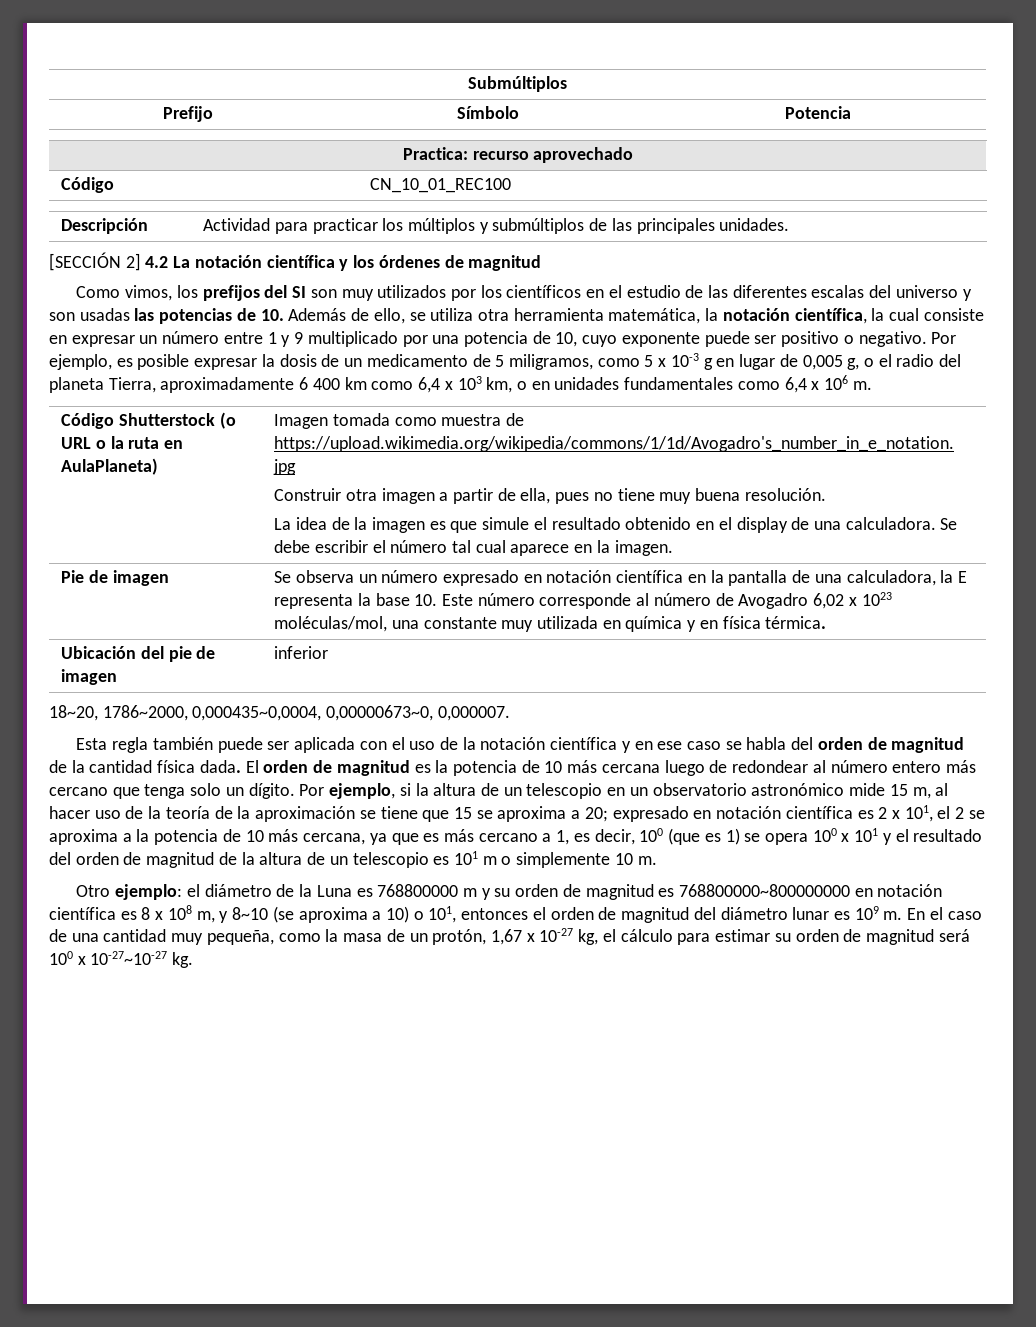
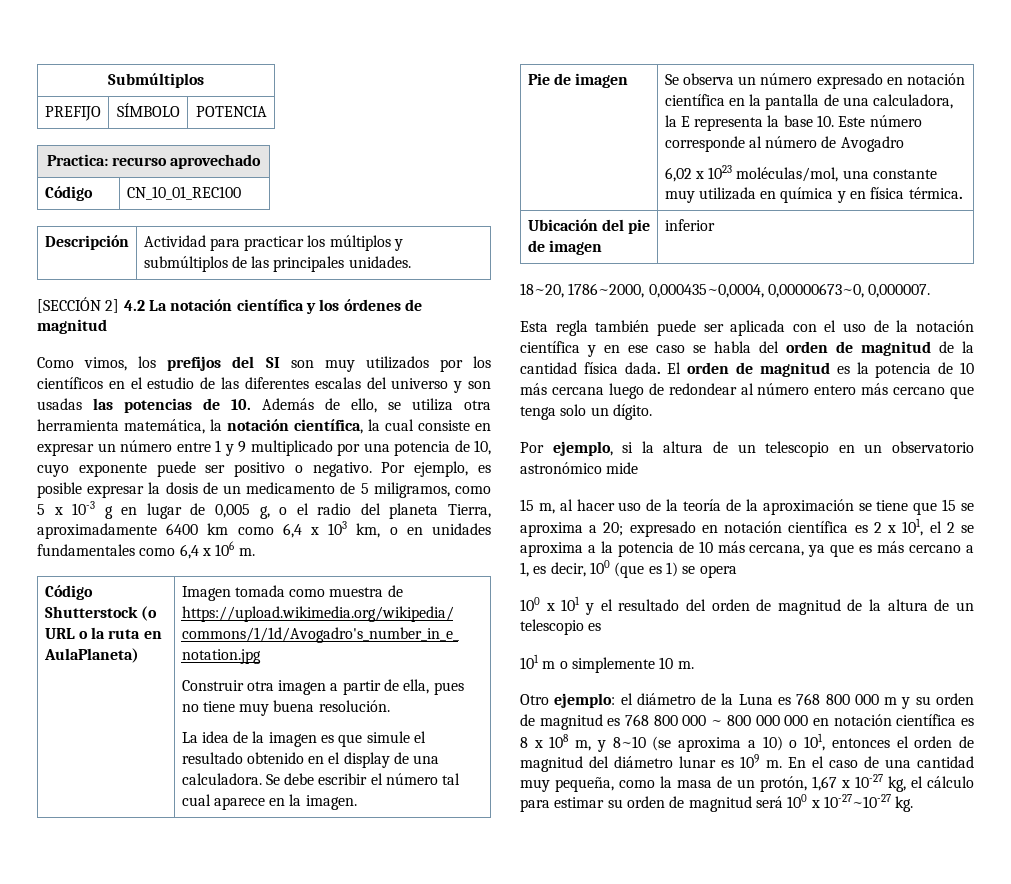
- Prefijo | Símbolo | Potencia
+ PREFIJO | SÍMBOLO | POTENCIA
- Por ejemplo, es posible expresar la dosis de un medicamento de 5 miligramos, como 5 x 10-3 g en lugar de 0,005 g, o el radio del planeta Tierra, aproximadamente 6 400 km como 6,4 x 103 km, o en unidades fundamentales como 6,4 x 106 m.
+ Por ejemplo, es posible expresar la dosis de un medicamento de 5 miligramos, como 5 x 10-3 g en lugar de 0,005 g, o el radio del planeta Tierra, aproximadamente 6400 km como 6,4 x 103 km, o en unidades fundamentales como 6,4 x 106 m.
- Se observa un número expresado en notación científica en la pantalla de una calculadora, la E representa la base 10. Este número corresponde al número de Avogadro 6,02 x 1023 moléculas/mol, una constante muy utilizada en química y en física térmica.
+ Se observa un número expresado en notación científica en la pantalla de una calculadora, la E representa la base 10. Este número corresponde al número de Avogadro
+ 6,02 x 1023 moléculas/mol, una constante muy utilizada en química y en física térmica.
- El orden de magnitud es la potencia de 10 más cercana luego de redondear al número entero más cercano que tenga solo un dígito. Por ejemplo, si la altura de un telescopio en un observatorio astronómico mide 15 m, al hacer uso de la teoría de la aproximación se tiene que 15 se aproxima a 20;
+ El orden de magnitud es la potencia de 10 más cercana luego de redondear al número entero más cercano que tenga solo un dígito.
+ Por ejemplo, si la altura de un telescopio en un observatorio astronómico mide
+ 15 m, al hacer uso de la teoría de la aproximación se tiene que 15 se aproxima a 20;
- expresado en notación científica es 2 x 101, el 2 se aproxima a la potencia de 10 más cercana, ya que es más cercano a 1, es decir, 100 (que es 1) se opera 100 x 101 y el resultado del orden de magnitud de la altura de un telescopio es 101 m o simplemente 10 m.
+ expresado en notación científica es 2 x 101, el 2 se aproxima a la potencia de 10 más cercana, ya que es más cercano a 1, es decir, 100 (que es 1) se opera
+ 100 x 101 y el resultado del orden de magnitud de la altura de un telescopio es
+ 101 m o simplemente 10 m.
- Otro ejemplo: el diámetro de la Luna es 768800000 m y su orden de magnitud es 768800000~800000000 en notación científica es 8 x 108 m, y 8~10 (se aproxima a 10) o 101, entonces el orden de magnitud del diámetro lunar es 109 m.
+ Otro ejemplo: el diámetro de la Luna es 768 800 000 m y su orden de magnitud es 768 800 000 ~ 800 000 000 en notación científica es 8 x 108 m, y 8~10 (se aproxima a 10) o 101, entonces el orden de magnitud del diámetro lunar es 109 m.

